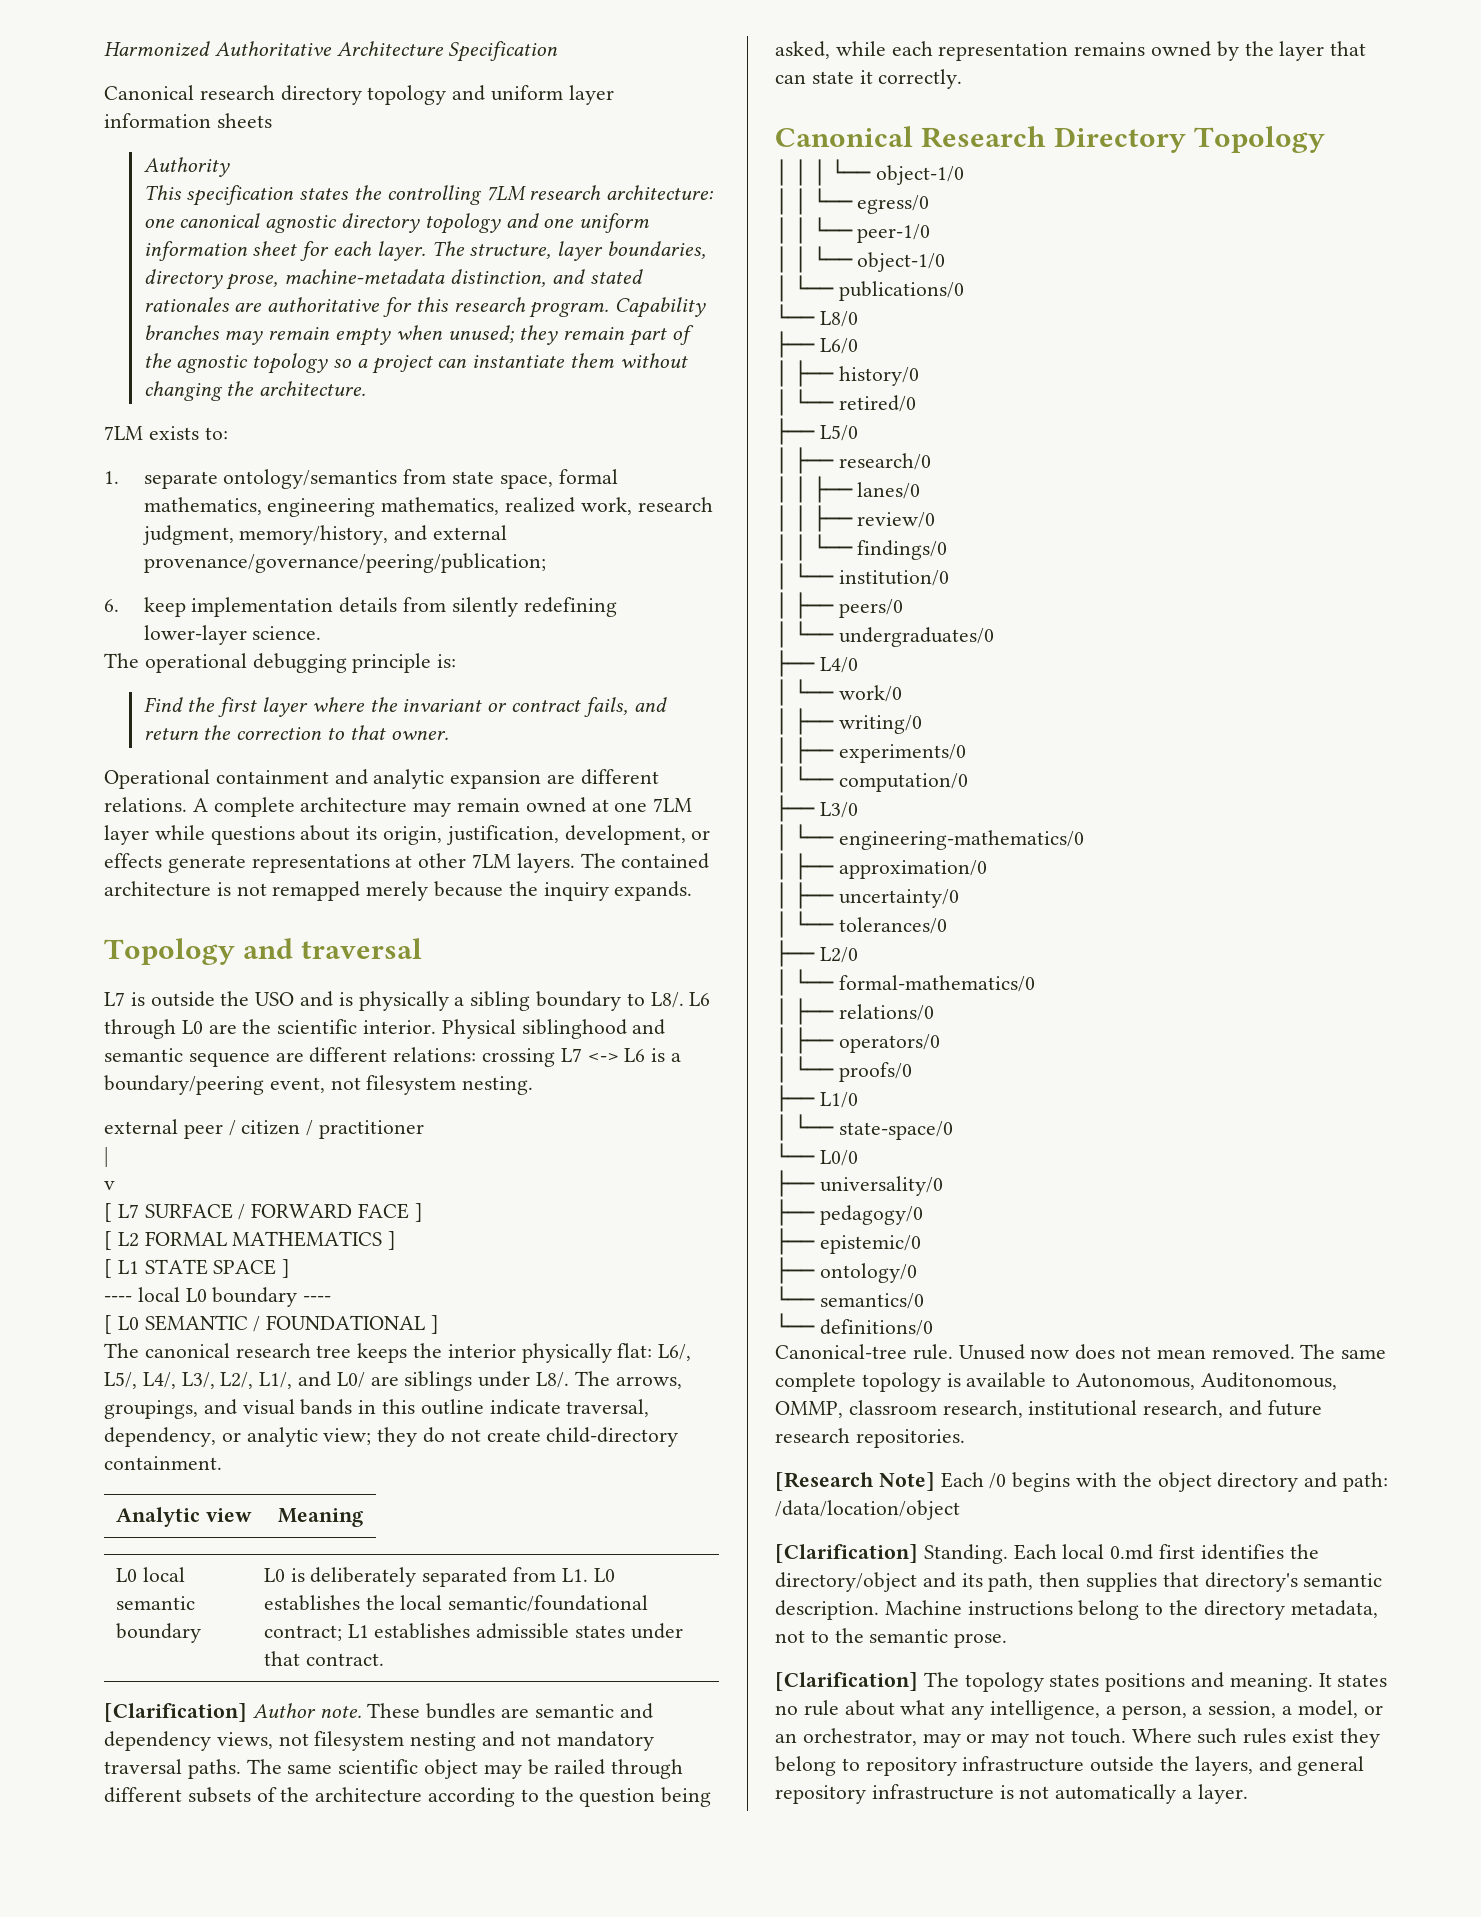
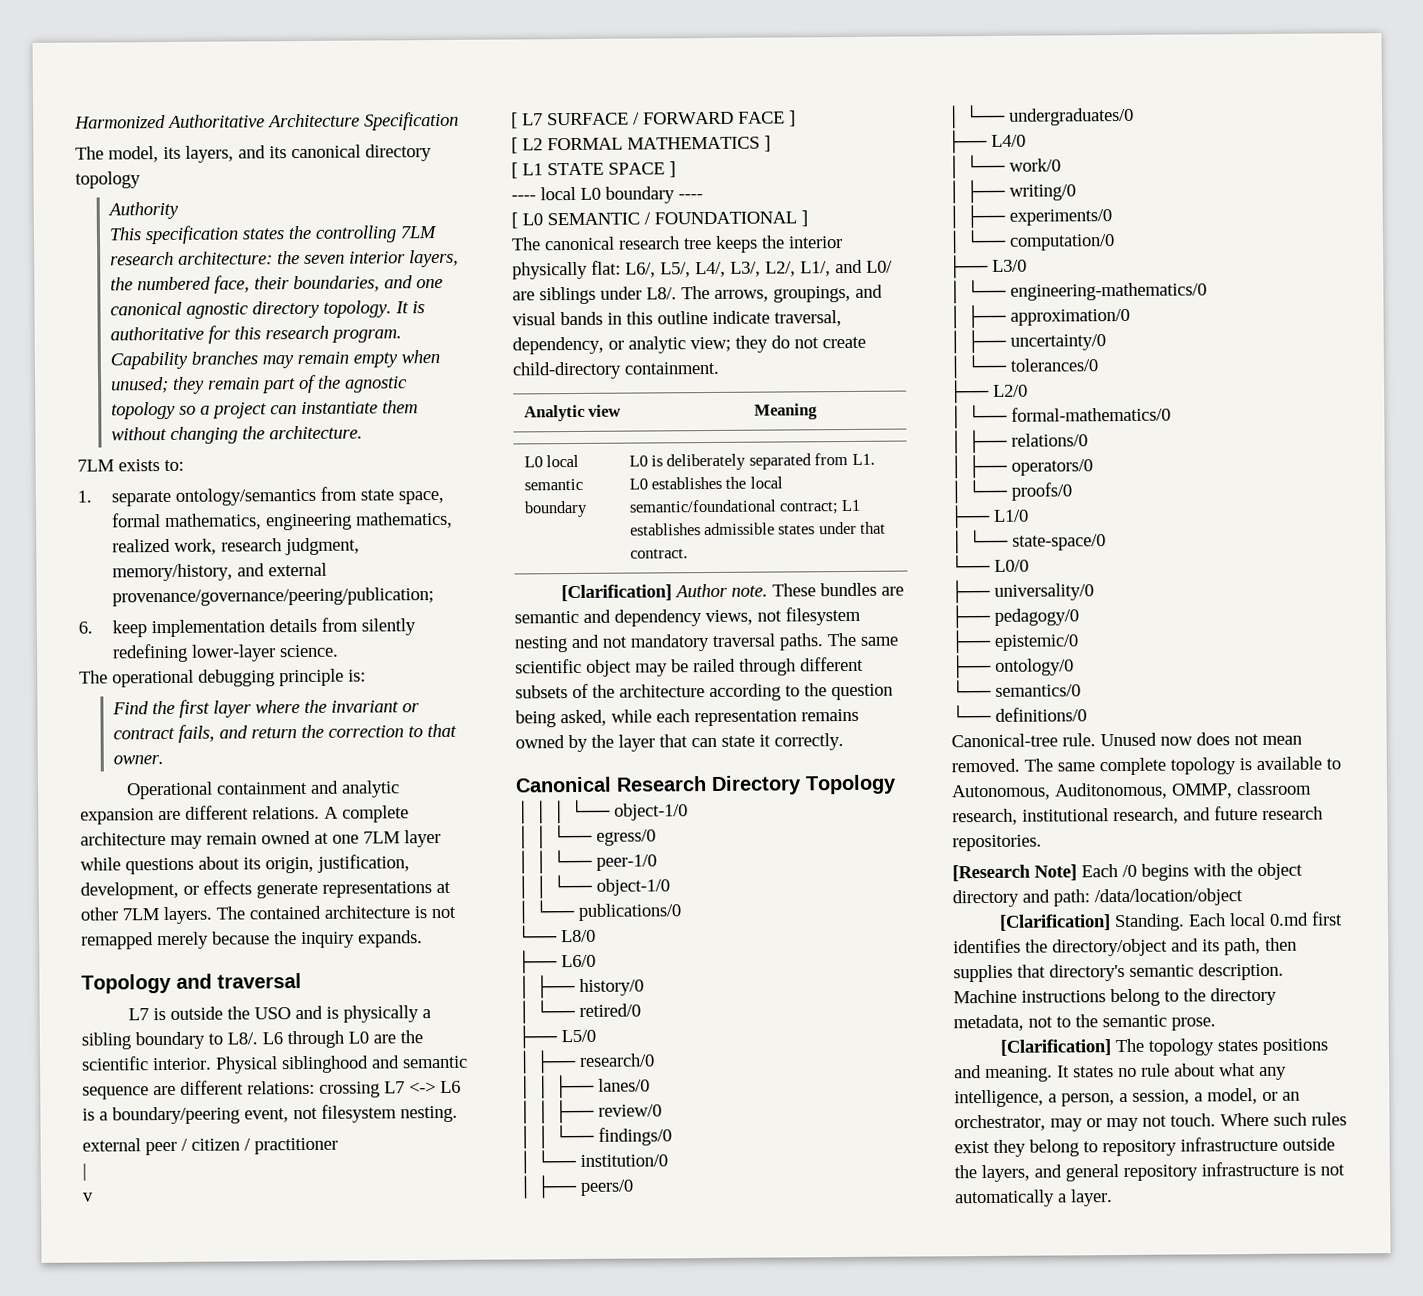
- Canonical research directory topology and uniform layer information sheets
+ The model, its layers, and its canonical directory topology
- This specification states the controlling 7LM research architecture: one canonical agnostic directory topology and one uniform information sheet for each layer. The structure, layer boundaries, directory prose, machine-metadata distinction, and stated rationales are authoritative for this research program.
+ This specification states the controlling 7LM research architecture: the seven interior layers, the numbered face, their boundaries, and one canonical agnostic directory topology. It is authoritative for this research program.

